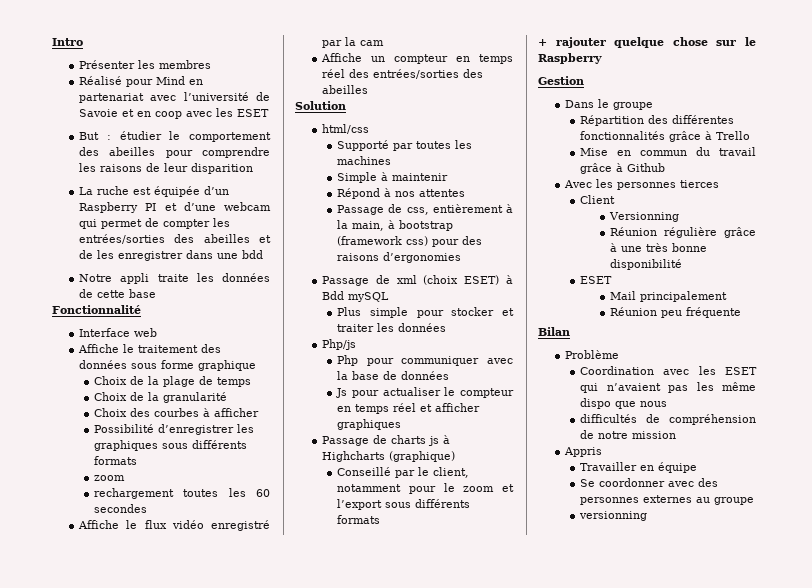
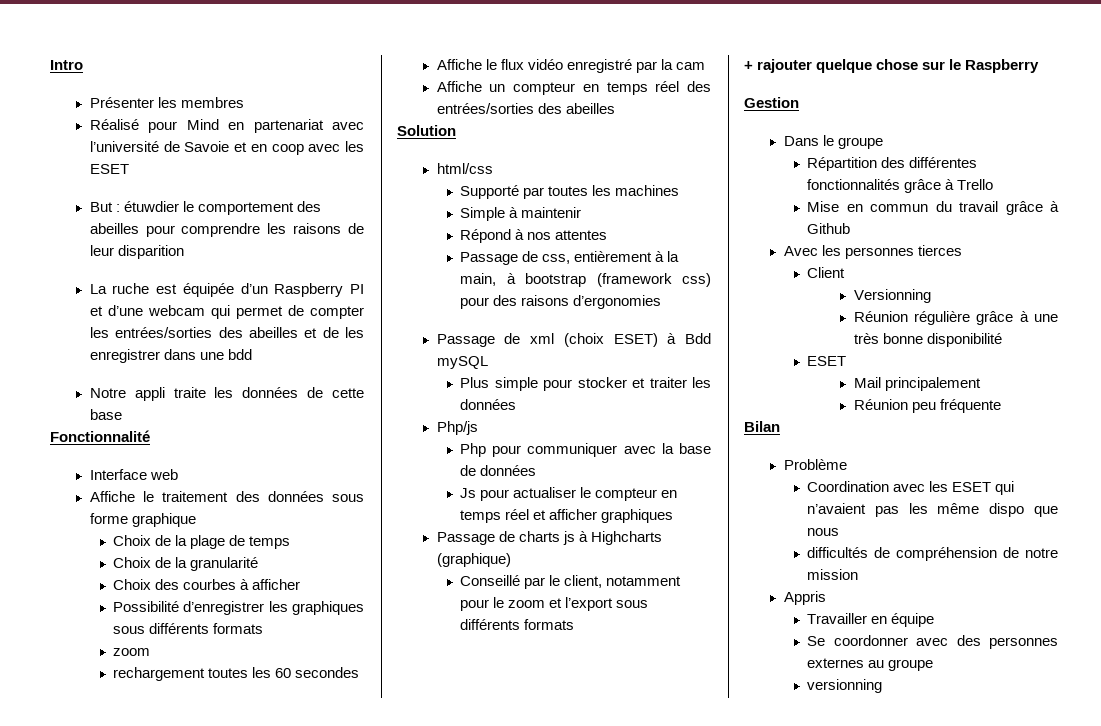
- But : étudier le comportement des abeilles pour comprendre les raisons de leur disparition
+ But : étuwdier le comportement des abeilles pour comprendre les raisons de leur disparition

